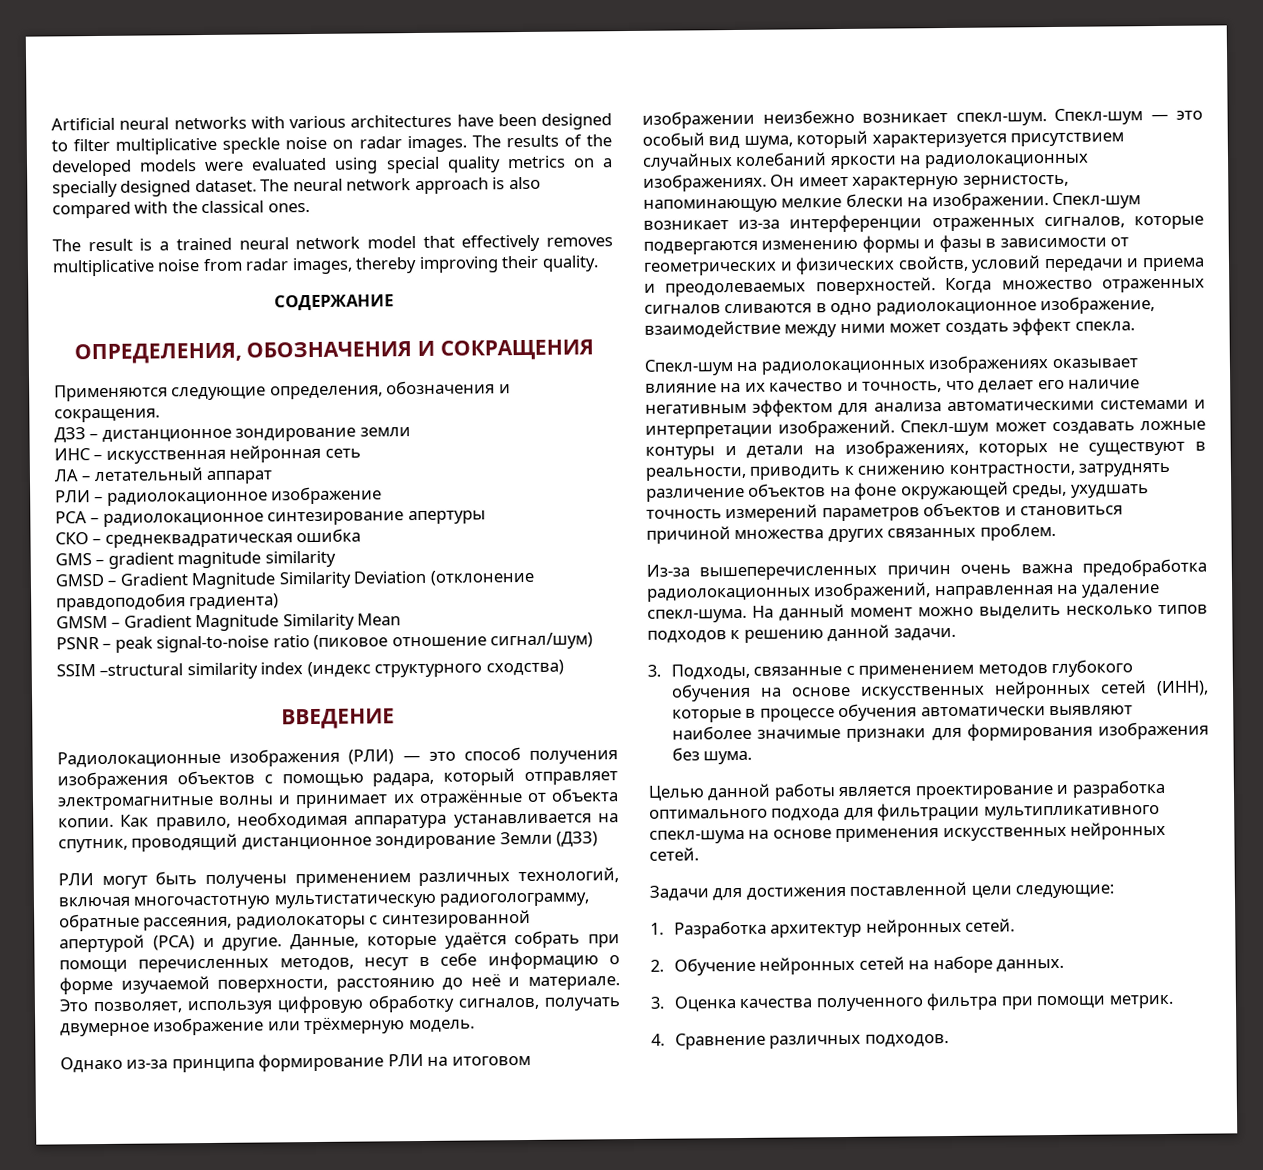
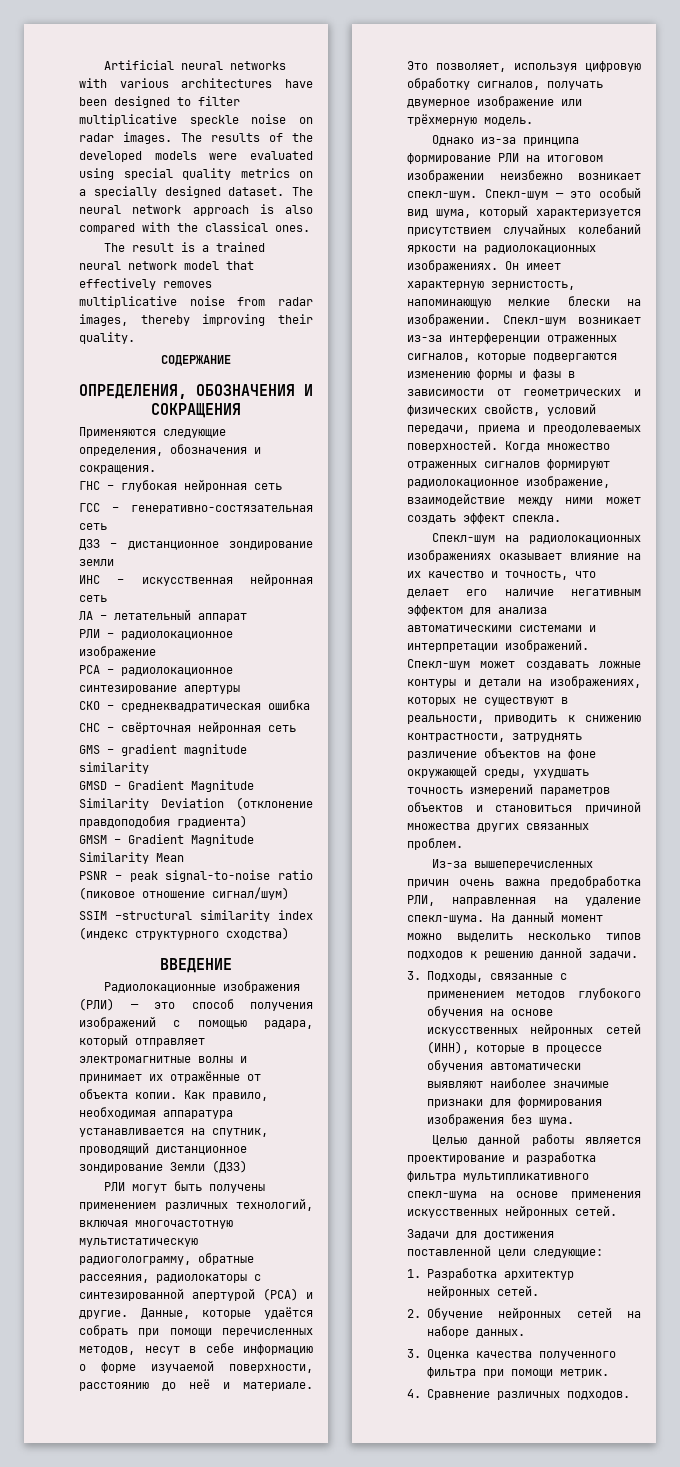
+ ГНС – глубокая нейронная сеть
+ ГСС – генеративно-состязательная сеть
+ СНС – свёрточная нейронная сеть
- Радиолокационные изображения (РЛИ) — это способ получения изображения объектов с помощью радара, который отправляет электромагнитные волны и принимает их отражённые от объекта копии.
+ Радиолокационные изображения (РЛИ) — это способ получения изображений с помощью радара, который отправляет электромагнитные волны и принимает их отражённые от объекта копии.
- Спекл-шум возникает из-за интерференции отраженных сигналов, которые подвергаются изменению формы и фазы в зависимости от геометрических и физических свойств, условий передачи и приема и преодолеваемых поверхностей.
+ Спекл-шум возникает из-за интерференции отраженных сигналов, которые подвергаются изменению формы и фазы в зависимости от геометрических и физических свойств, условий передачи, приема и преодолеваемых поверхностей.
- Когда множество отраженных сигналов сливаются в одно радиолокационное изображение, взаимодействие между ними может создать эффект спекла.
+ Когда множество отраженных сигналов формируют радиолокационное изображение, взаимодействие между ними может создать эффект спекла.
- Из-за вышеперечисленных причин очень важна предобработка радиолокационных изображений, направленная на удаление спекл-шума.
+ Из-за вышеперечисленных причин очень важна предобработка РЛИ, направленная на удаление спекл-шума.
- Целью данной работы является проектирование и разработка оптимального подхода для фильтрации мультипликативного спекл-шума на основе применения искусственных нейронных сетей.
+ Целью данной работы является проектирование и разработка фильтра мультипликативного спекл-шума на основе применения искусственных нейронных сетей.

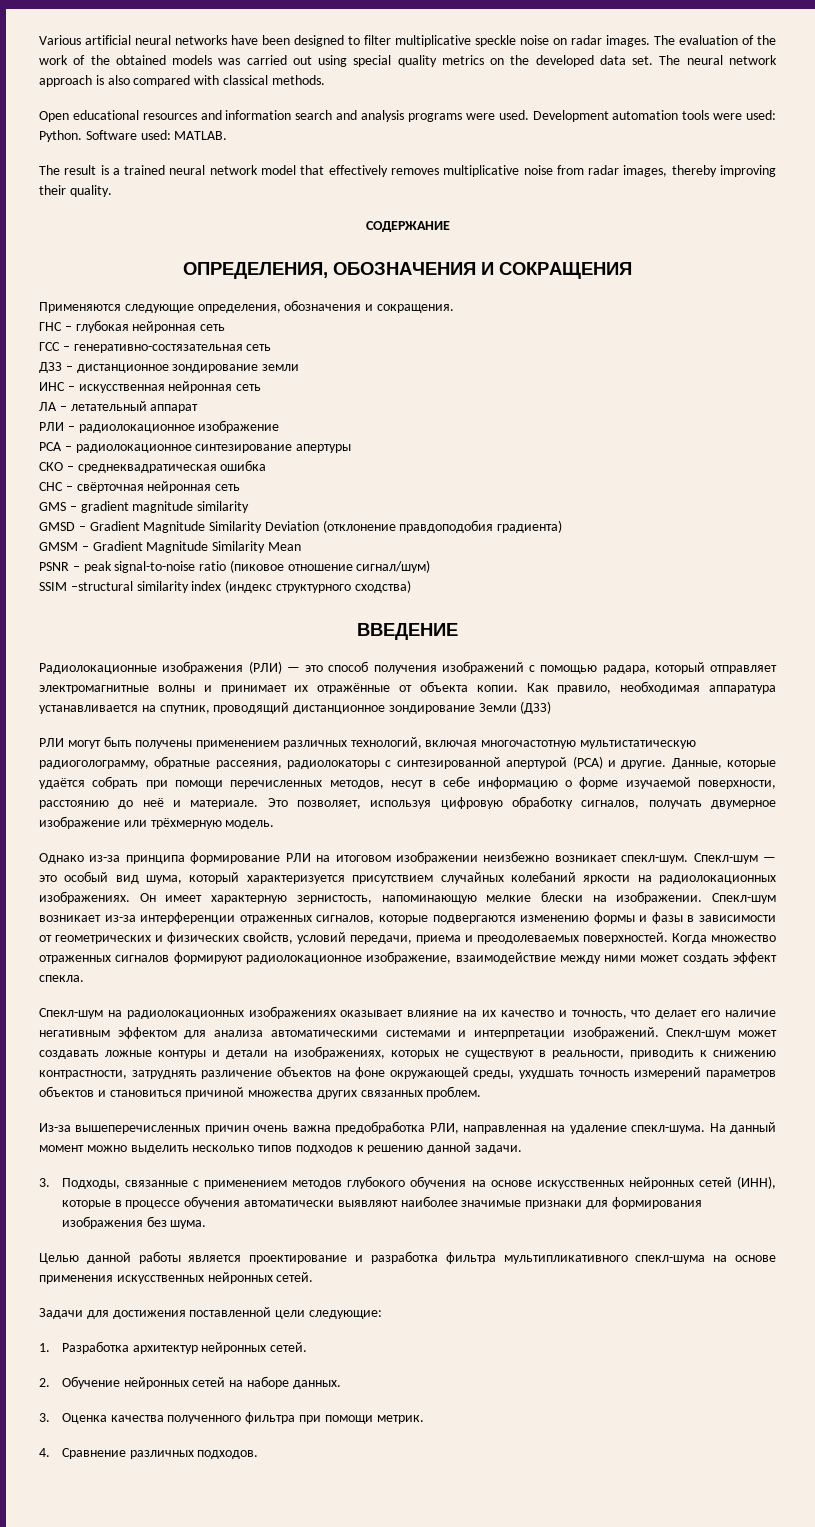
- Artificial neural networks with various architectures have been designed to filter multiplicative speckle noise on radar images.
+ Various artificial neural networks have been designed to filter multiplicative speckle noise on radar images.
- The results of the developed models were evaluated using special quality metrics on a specially designed dataset.
+ The evaluation of the work of the obtained models was carried out using special quality metrics on the developed data set.
- The neural network approach is also compared with the classical ones.
+ The neural network approach is also compared with classical methods.
+ Open educational resources and information search and analysis programs were used. Development automation tools were used: Python. Software used: MATLAB.

